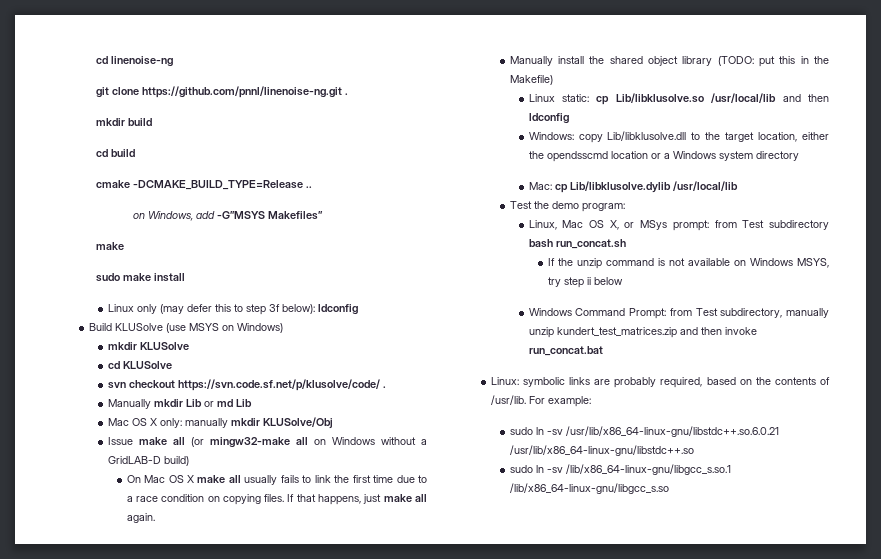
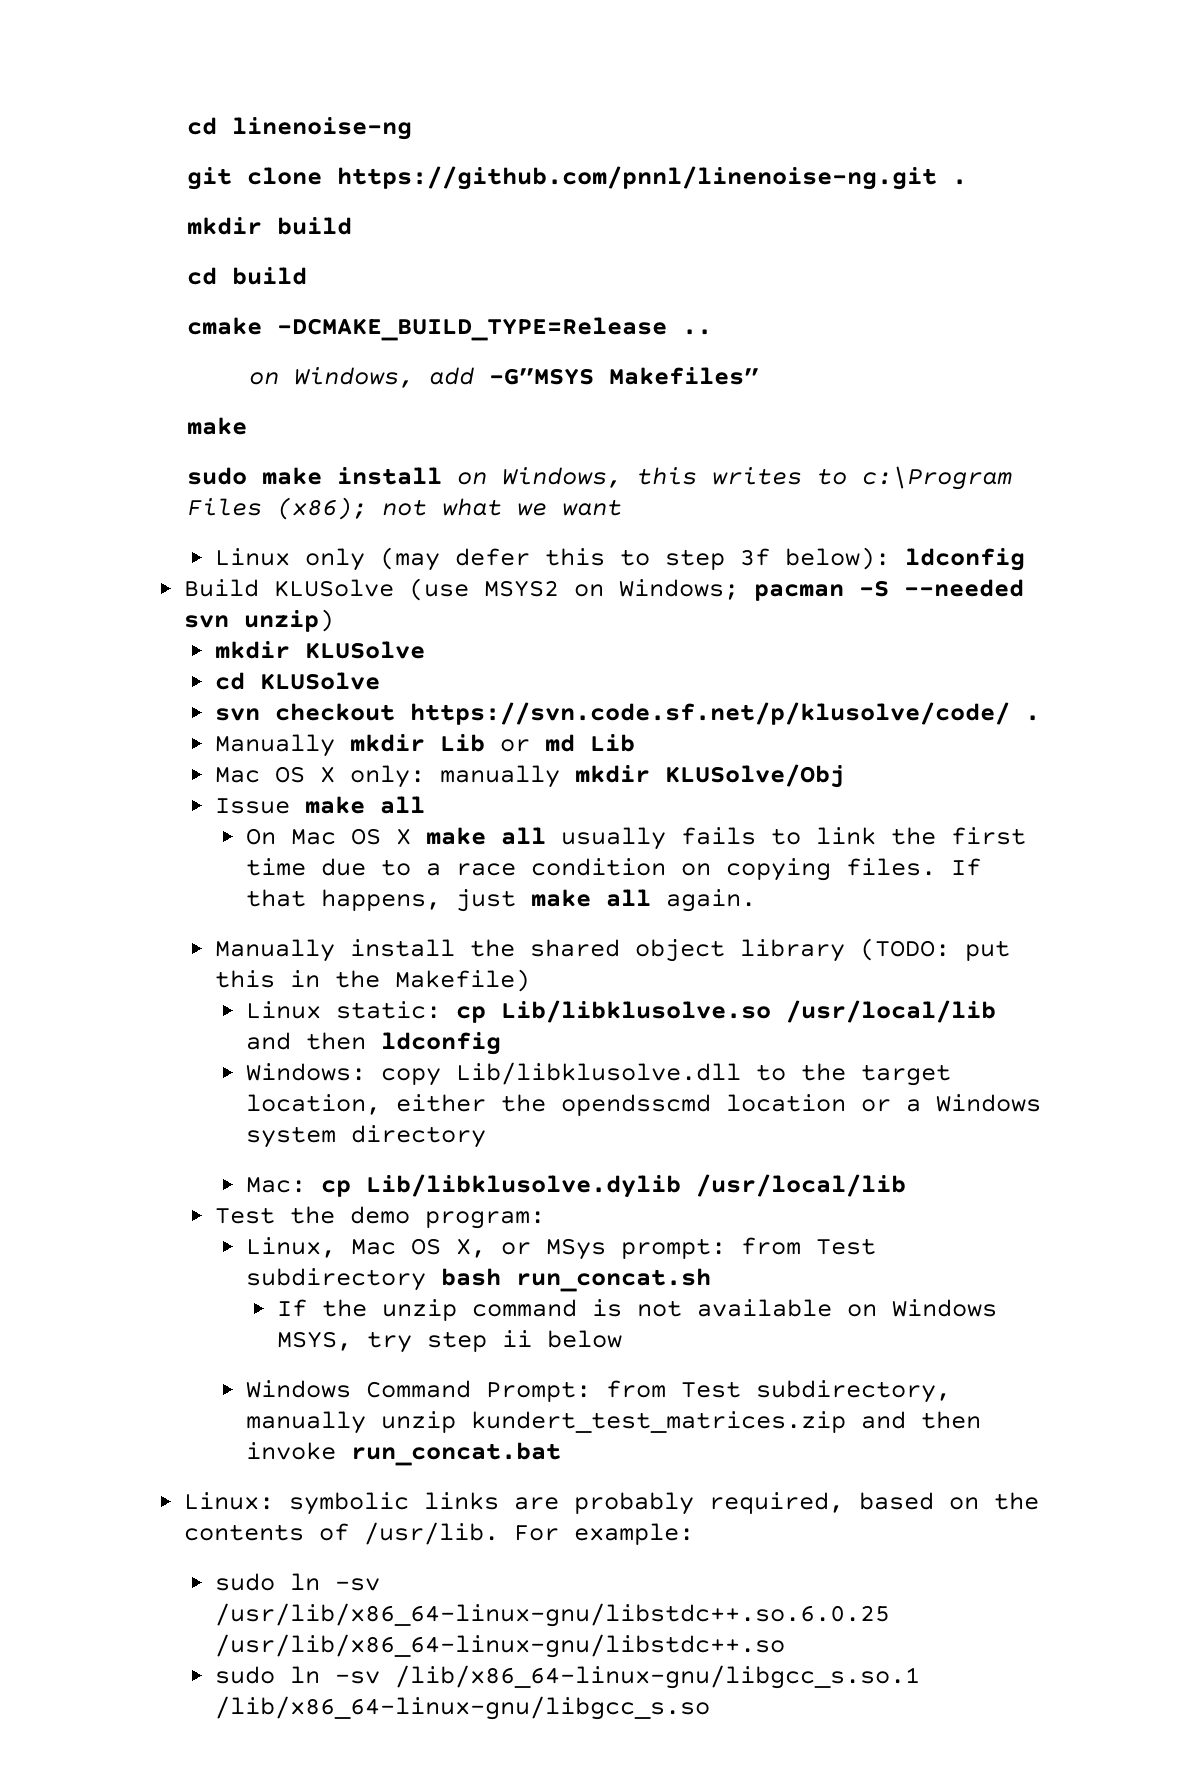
- sudo make install
+ sudo make install on Windows, this writes to c:\Program Files (x86); not what we want
- Build KLUSolve (use MSYS on Windows)
+ Build KLUSolve (use MSYS2 on Windows; pacman -S --needed svn unzip)
- Issue make all (or mingw32-make all on Windows without a GridLAB-D build)
+ Issue make all
- sudo ln -sv /usr/lib/x86_64-linux-gnu/libstdc++.so.6.0.21 /usr/lib/x86_64-linux-gnu/libstdc++.so
+ sudo ln -sv /usr/lib/x86_64-linux-gnu/libstdc++.so.6.0.25 /usr/lib/x86_64-linux-gnu/libstdc++.so

